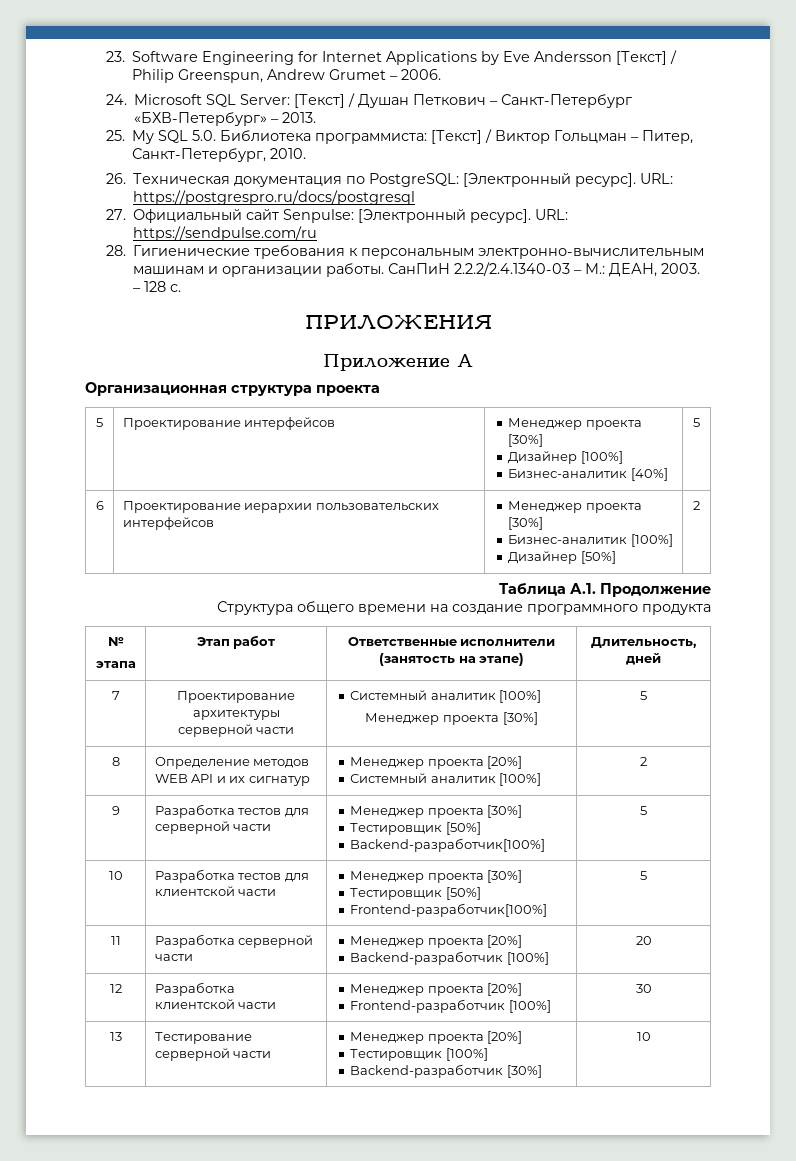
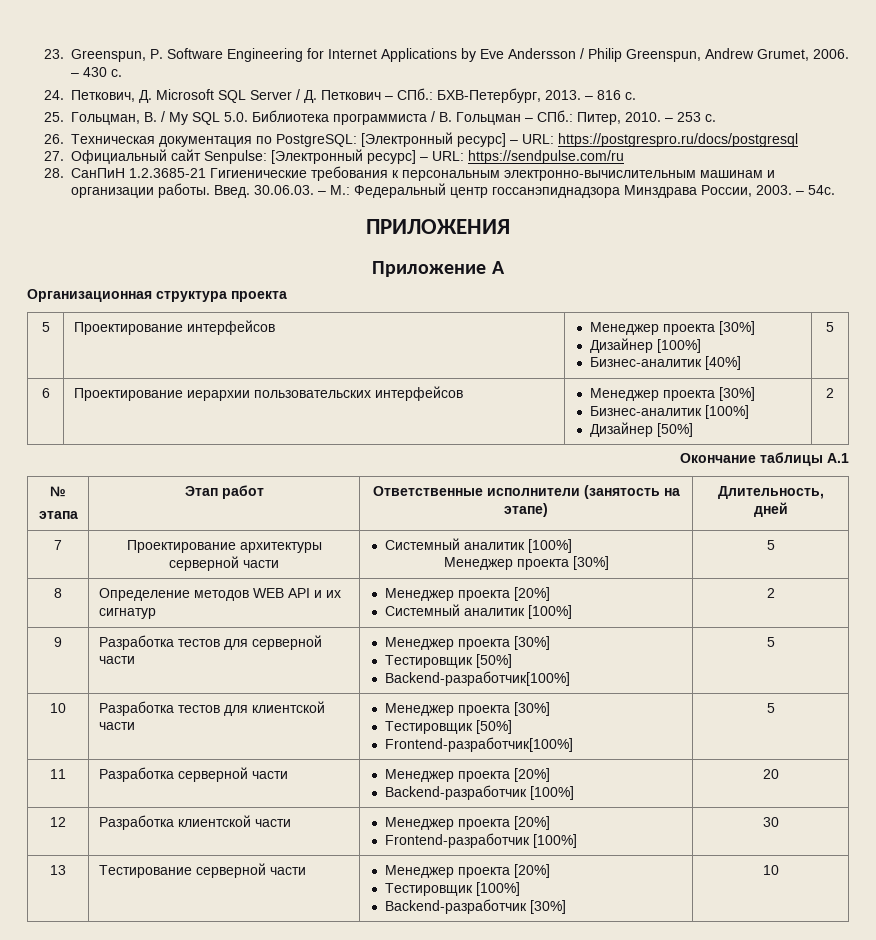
- 23. Software Engineering for Internet Applications by Eve Andersson [Текст] / Philip Greenspun, Andrew Grumet – 2006.
- 24. Microsoft SQL Server: [Текст] / Душан Петкович – Санкт-Петербург «БХВ-Петербург» – 2013.
- 25. My SQL 5.0. Библиотека программиста: [Текст] / Виктор Гольцман – Питер, Санкт-Петербург, 2010.
+ 23. Greenspun, P. Software Engineering for Internet Applications by Eve Andersson / Philip Greenspun, Andrew Grumet, 2006. – 430 с.
+ 24. Петкович, Д. Microsoft SQL Server / Д. Петкович – СПб.: БХВ-Петербург, 2013. – 816 с.
+ 25. Гольцман, В. / My SQL 5.0. Библиотека программиста / В. Гольцман – СПб.: Питер, 2010. – 253 с.
- 26. Техническая документация по PostgreSQL: [Электронный ресурс]. URL: https://postgrespro.ru/docs/postgresql
+ 26. Техническая документация по PostgreSQL: [Электронный ресурс] – URL: https://postgrespro.ru/docs/postgresql
- 27. Официальный сайт Senpulse: [Электронный ресурс]. URL: https://sendpulse.com/ru
+ 27. Официальный сайт Senpulse: [Электронный ресурс] – URL: https://sendpulse.com/ru
- 28. Гигиенические требования к персональным электронно-вычислительным машинам и организации работы.
+ 28. СанПиН 1.2.3685-21 Гигиенические требования к персональным электронно-вычислительным машинам и организации работы.
- СанПиН 2.2.2/2.4.1340-03 – М.: ДЕАН, 2003. – 128 c.
+ Введ. 30.06.03. – М.: Федеральный центр госсанэпиднадзора Минздрава России, 2003. – 54с.
- Таблица А.1. Продолжение
- Структура общего времени на создание программного продукта
+ Окончание таблицы А.1

